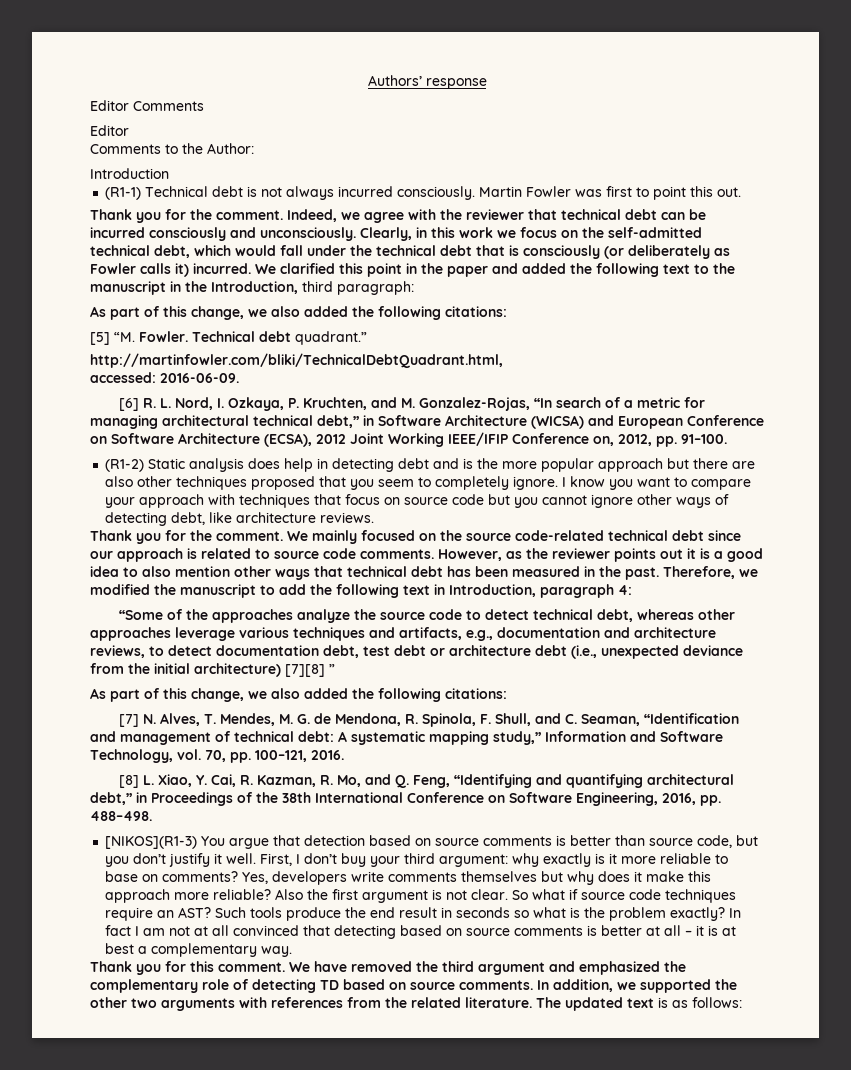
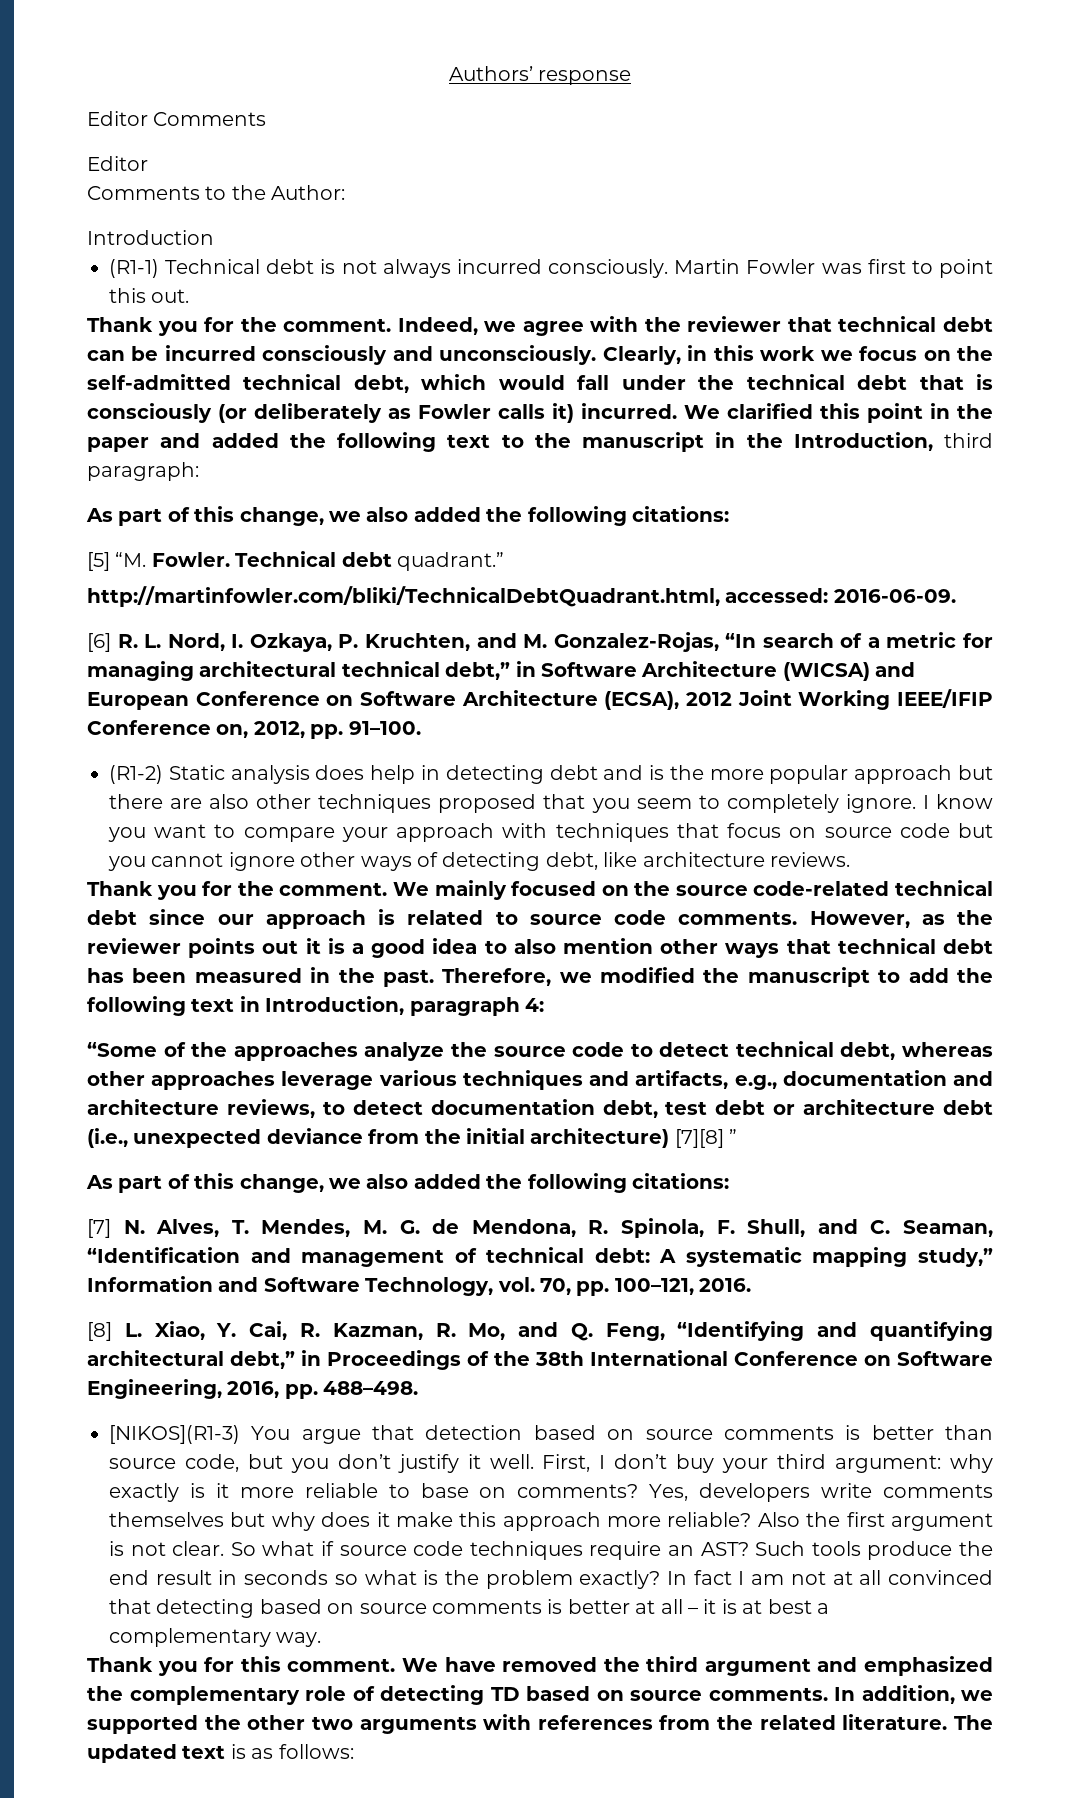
- http://martinfowler.com/bliki/TechnicalDebtQuadrant.html,
- accessed: 2016-06-09.
+ http://martinfowler.com/bliki/TechnicalDebtQuadrant.html, accessed: 2016-06-09.

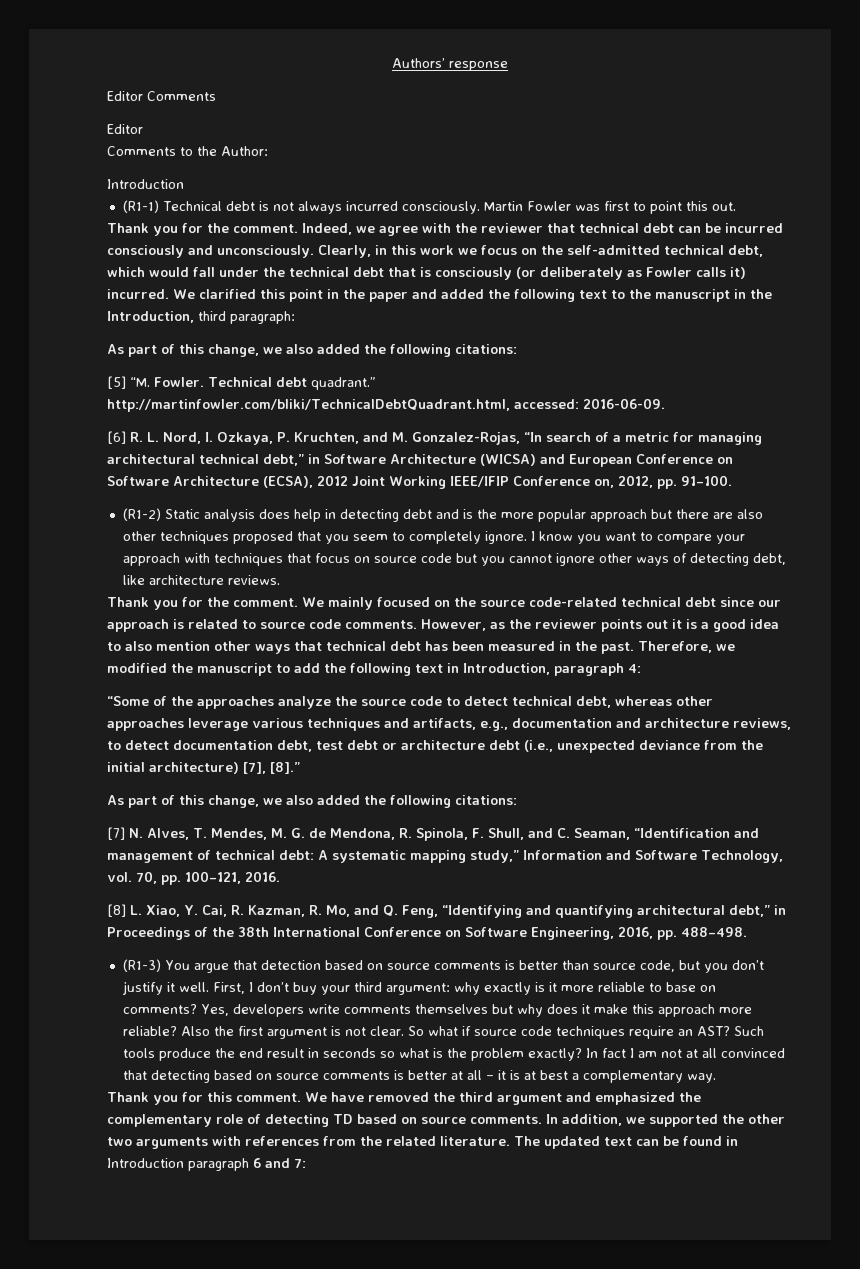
- “Some of the approaches analyze the source code to detect technical debt, whereas other approaches leverage various techniques and artifacts, e.g., documentation and architecture reviews, to detect documentation debt, test debt or architecture debt (i.e., unexpected deviance from the initial architecture) [7][8] ”
+ “Some of the approaches analyze the source code to detect technical debt, whereas other approaches leverage various techniques and artifacts, e.g., documentation and architecture reviews, to detect documentation debt, test debt or architecture debt (i.e., unexpected deviance from the initial architecture) [7], [8].”
- [NIKOS](R1-3) You argue that detection based on source comments is better than source code, but you don’t justify it well.
+ (R1-3) You argue that detection based on source comments is better than source code, but you don’t justify it well.
- The updated text is as follows:
+ The updated text can be found in Introduction paragraph 6 and 7:

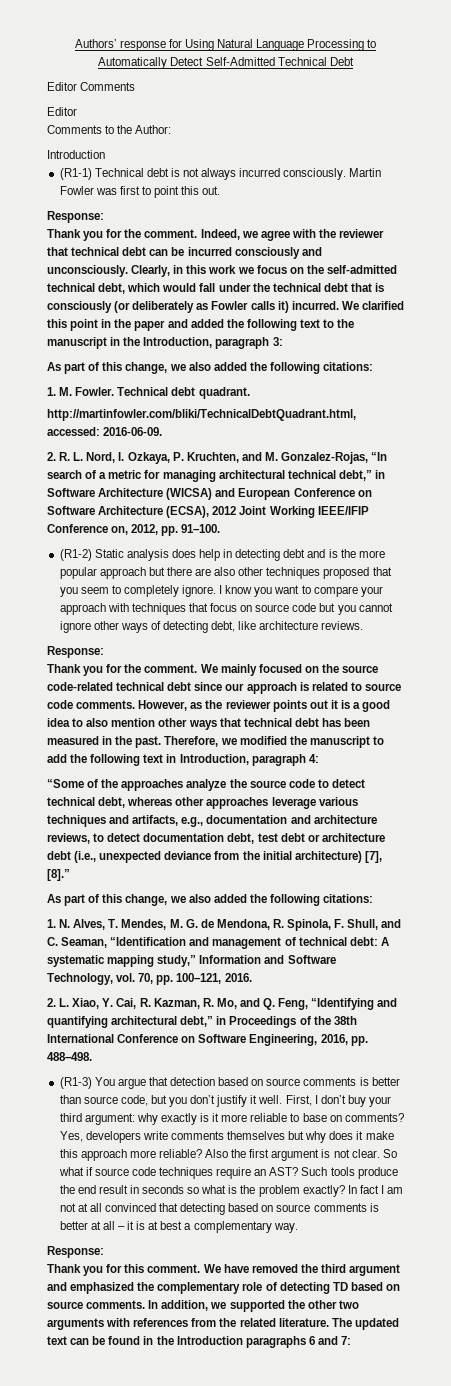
- Authors’ response
+ Authors’ response for Using Natural Language Processing to Automatically Detect Self-Admitted Technical Debt
  Martin Fowler was first to point this out.
+ Response:
- We clarified this point in the paper and added the following text to the manuscript in the Introduction, third paragraph:
+ We clarified this point in the paper and added the following text to the manuscript in the Introduction, paragraph 3:
- [5] “M. Fowler.
+ 1. M. Fowler.
- Technical debt quadrant.”
+ Technical debt quadrant.
- [6] R. L. Nord, I. Ozkaya, P. Kruchten, and M. Gonzalez-Rojas, “In search of a metric for managing architectural technical debt,” in Software Architecture (WICSA) and European Conference on Software Architecture (ECSA), 2012 Joint Working IEEE/IFIP Conference on, 2012, pp. 91–100.
+ 2. R. L. Nord, I. Ozkaya, P. Kruchten, and M. Gonzalez-Rojas, “In search of a metric for managing architectural technical debt,” in Software Architecture (WICSA) and European Conference on Software Architecture (ECSA), 2012 Joint Working IEEE/IFIP Conference on, 2012, pp. 91–100.
  I know you want to compare your approach with techniques that focus on source code but you cannot ignore other ways of detecting debt, like architecture reviews.
+ Response:
- [7] N. Alves, T. Mendes, M. G. de Mendona, R. Spinola, F. Shull, and C. Seaman, “Identification and management of technical debt: A systematic mapping study,” Information and Software Technology, vol. 70, pp. 100–121, 2016.
+ 1. N. Alves, T. Mendes, M. G. de Mendona, R. Spinola, F. Shull, and C. Seaman, “Identification and management of technical debt: A systematic mapping study,” Information and Software Technology, vol. 70, pp. 100–121, 2016.
- [8] L. Xiao, Y. Cai, R. Kazman, R. Mo, and Q. Feng, “Identifying and quantifying architectural debt,” in Proceedings of the 38th International Conference on Software Engineering, 2016, pp. 488–498.
+ 2. L. Xiao, Y. Cai, R. Kazman, R. Mo, and Q. Feng, “Identifying and quantifying architectural debt,” in Proceedings of the 38th International Conference on Software Engineering, 2016, pp. 488–498.
  In fact I am not at all convinced that detecting based on source comments is better at all – it is at best a complementary way.
+ Response:
- The updated text can be found in Introduction paragraph 6 and 7:
+ The updated text can be found in the Introduction paragraphs 6 and 7:

